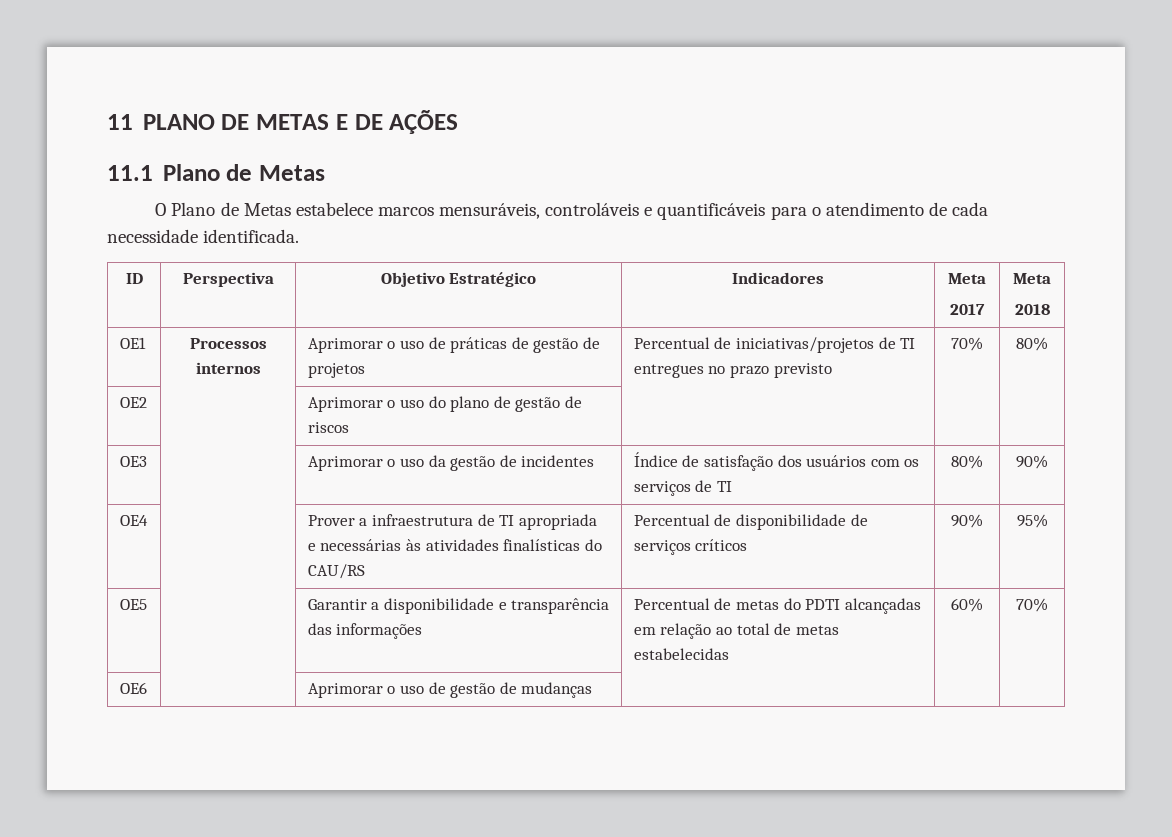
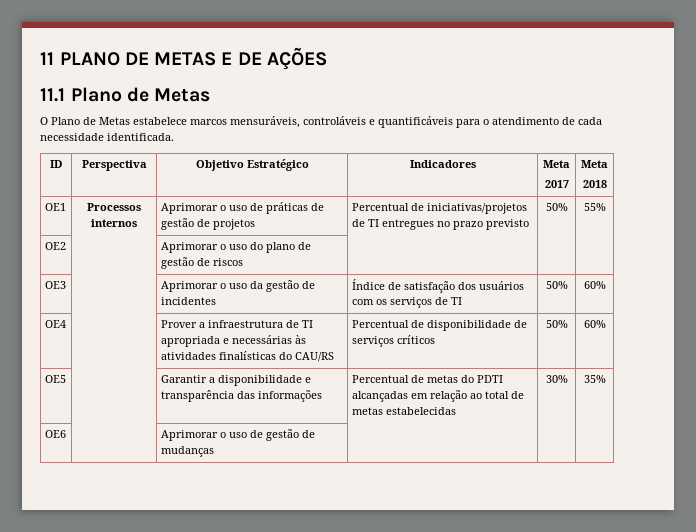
- OE1 | Processos internos | Aprimorar o uso de práticas de gestão de projetos | Percentual de iniciativas/projetos de TI entregues no prazo previsto | 70% | 80%
+ OE1 | Processos internos | Aprimorar o uso de práticas de gestão de projetos | Percentual de iniciativas/projetos de TI entregues no prazo previsto | 50% | 55%
- OE3 | | Aprimorar o uso da gestão de incidentes | Índice de satisfação dos usuários com os serviços de TI | 80% | 90%
+ OE3 | | Aprimorar o uso da gestão de incidentes | Índice de satisfação dos usuários com os serviços de TI | 50% | 60%
- OE4 | | Prover a infraestrutura de TI apropriada e necessárias às atividades finalísticas do CAU/RS | Percentual de disponibilidade de serviços críticos | 90% | 95%
+ OE4 | | Prover a infraestrutura de TI apropriada e necessárias às atividades finalísticas do CAU/RS | Percentual de disponibilidade de serviços críticos | 50% | 60%
- OE5 | | Garantir a disponibilidade e transparência das informações | Percentual de metas do PDTI alcançadas em relação ao total de metas estabelecidas | 60% | 70%
+ OE5 | | Garantir a disponibilidade e transparência das informações | Percentual de metas do PDTI alcançadas em relação ao total de metas estabelecidas | 30% | 35%

